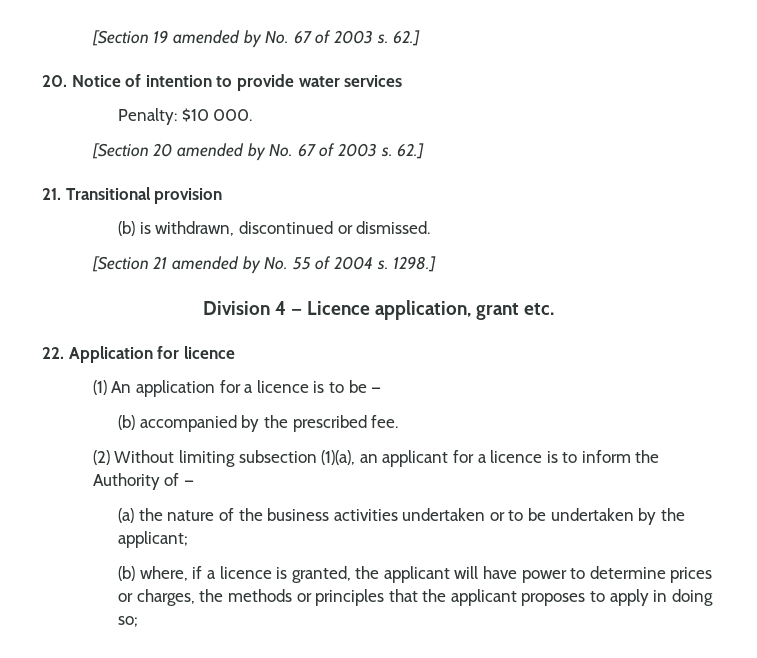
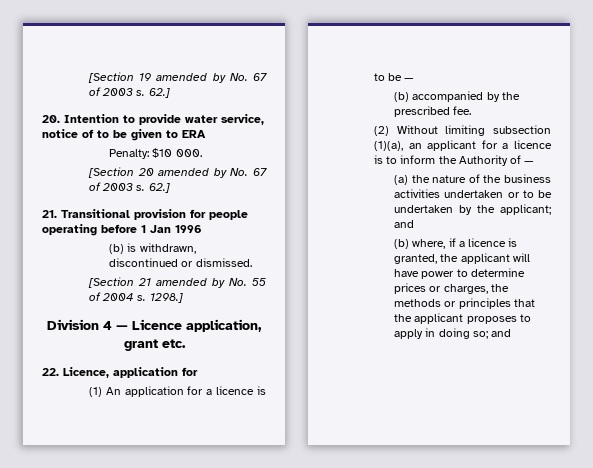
- 20. Notice of intention to provide water services
+ 20. Intention to provide water service, notice of to be given to ERA
- 21. Transitional provision
+ 21. Transitional provision for people operating before 1 Jan 1996
- 22. Application for licence
+ 22. Licence, application for
- (a) the nature of the business activities undertaken or to be undertaken by the applicant;
+ (a) the nature of the business activities undertaken or to be undertaken by the applicant; and
- (b) where, if a licence is granted, the applicant will have power to determine prices or charges, the methods or principles that the applicant proposes to apply in doing so;
+ (b) where, if a licence is granted, the applicant will have power to determine prices or charges, the methods or principles that the applicant proposes to apply in doing so; and

